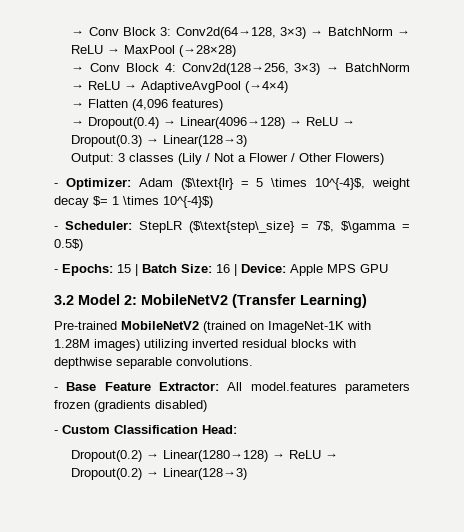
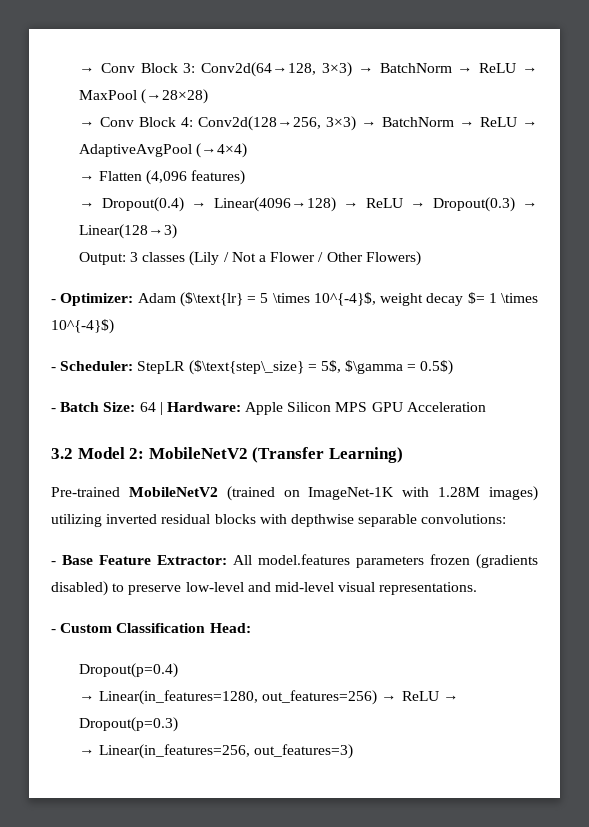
- - Scheduler: StepLR ($\text{step\_size} = 7$, $\gamma = 0.5$)
+ - Scheduler: StepLR ($\text{step\_size} = 5$, $\gamma = 0.5$)
- - Epochs: 15 | Batch Size: 16 | Device: Apple MPS GPU
+ - Batch Size: 64 | Hardware: Apple Silicon MPS GPU Acceleration
- Pre-trained MobileNetV2 (trained on ImageNet-1K with 1.28M images) utilizing inverted residual blocks with depthwise separable convolutions.
+ Pre-trained MobileNetV2 (trained on ImageNet-1K with 1.28M images) utilizing inverted residual blocks with depthwise separable convolutions:
- - Base Feature Extractor: All model.features parameters frozen (gradients disabled)
+ - Base Feature Extractor: All model.features parameters frozen (gradients disabled) to preserve low-level and mid-level visual representations.
  - Custom Classification Head:
- Dropout(0.2) → Linear(1280→128) → ReLU → Dropout(0.2) → Linear(128→3)
+ Dropout(p=0.4)
+ → Linear(in_features=1280, out_features=256) → ReLU → Dropout(p=0.3)
+ → Linear(in_features=256, out_features=3)

